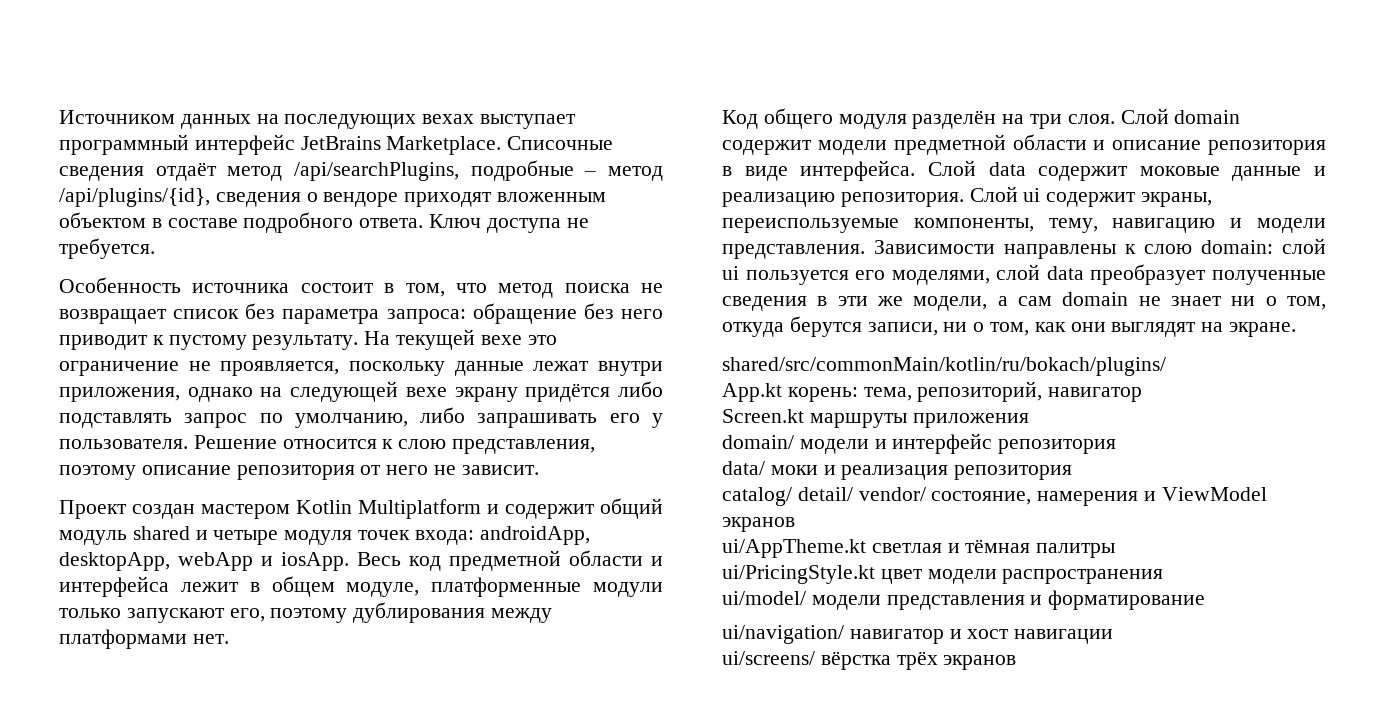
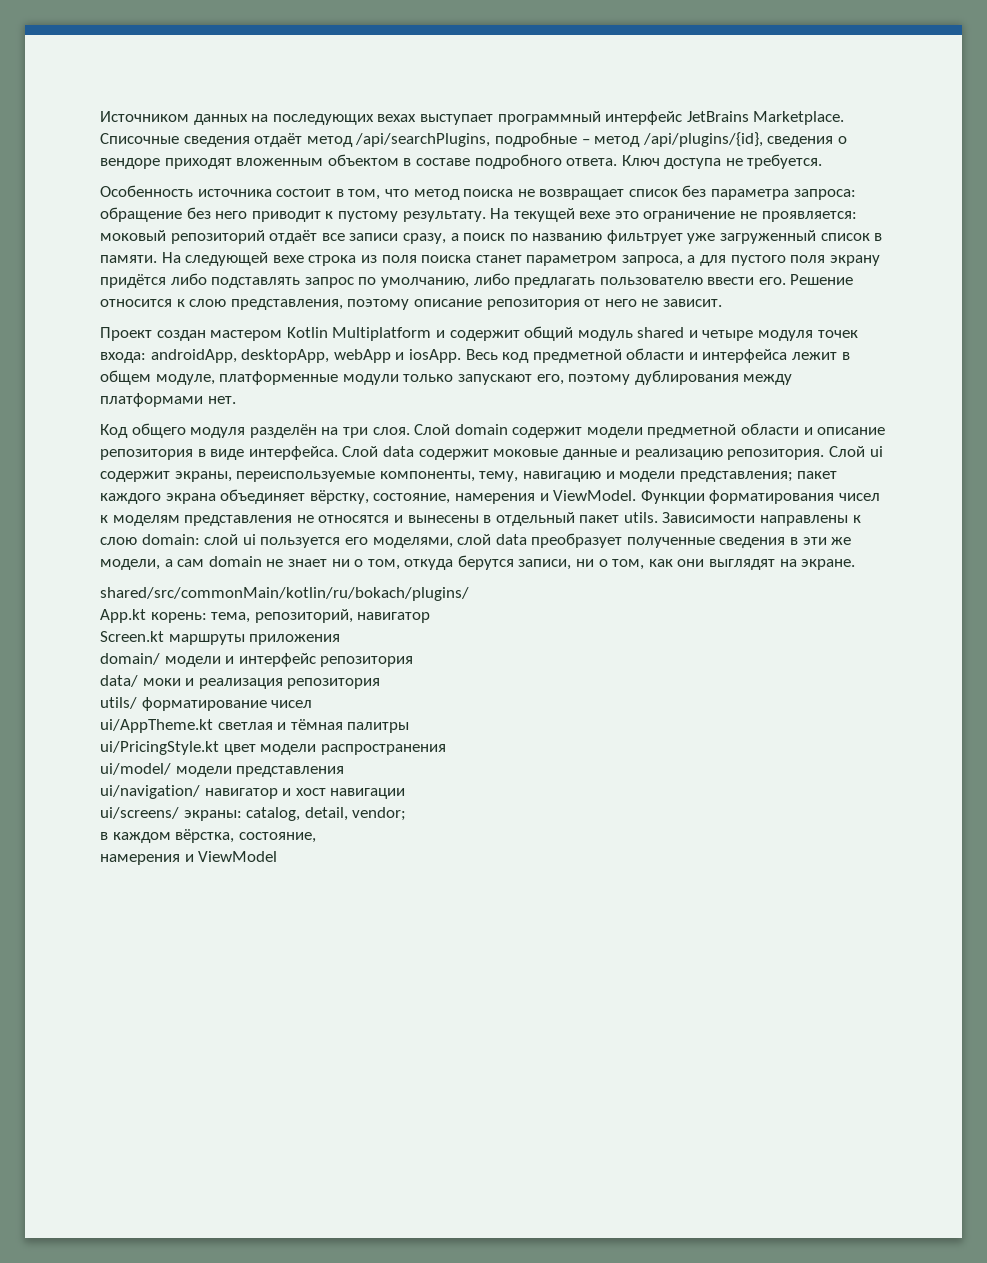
- На текущей вехе это ограничение не проявляется, поскольку данные лежат внутри приложения, однако на следующей вехе экрану придётся либо подставлять запрос по умолчанию, либо запрашивать его у пользователя.
+ На текущей вехе это ограничение не проявляется: моковый репозиторий отдаёт все записи сразу, а поиск по названию фильтрует уже загруженный список в памяти. На следующей вехе строка из поля поиска станет параметром запроса, а для пустого поля экрану придётся либо подставлять запрос по умолчанию, либо предлагать пользователю ввести его.
- Слой ui содержит экраны, переиспользуемые компоненты, тему, навигацию и модели представления.
+ Слой ui содержит экраны, переиспользуемые компоненты, тему, навигацию и модели представления; пакет каждого экрана объединяет вёрстку, состояние, намерения и ViewModel. Функции форматирования чисел к моделям представления не относятся и вынесены в отдельный пакет utils.
- catalog/ detail/ vendor/ состояние, намерения и ViewModel экранов
+ utils/ форматирование чисел
- ui/model/ модели представления и форматирование
+ ui/model/ модели представления
- ui/screens/ вёрстка трёх экранов
+ ui/screens/ экраны: catalog, detail, vendor;
+ в каждом вёрстка, состояние,
+ намерения и ViewModel

